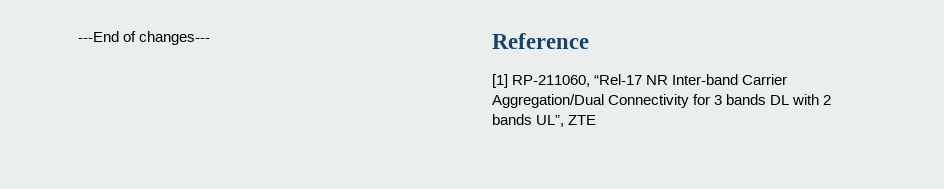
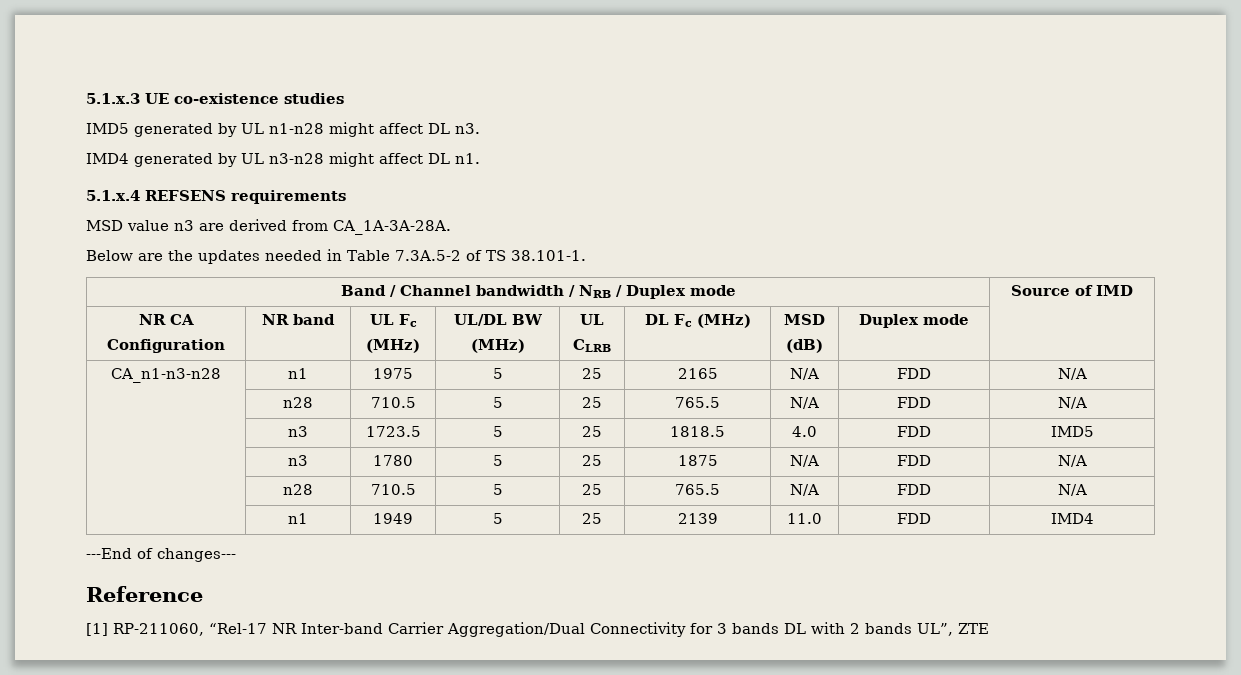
+ 5.1.x.3 UE co-existence studies
+ IMD5 generated by UL n1-n28 might affect DL n3.
+ IMD4 generated by UL n3-n28 might affect DL n1.
+ 5.1.x.4 REFSENS requirements
+ MSD value n3 are derived from CA_1A-3A-28A.
+ Below are the updates needed in Table 7.3A.5-2 of TS 38.101-1.
+ Band / Channel bandwidth / NRB / Duplex mode | Source of IMD
+ NR CA
+ Configuration | NR band | UL Fc
+ (MHz) | UL/DL BW
+ (MHz) | UL
+ CLRB | DL Fc (MHz) | MSD
+ (dB) | Duplex mode |
+ CA_n1-n3-n28 | n1 | 1975 | 5 | 25 | 2165 | N/A | FDD | N/A
+ | n28 | 710.5 | 5 | 25 | 765.5 | N/A | FDD | N/A
+ | n3 | 1723.5 | 5 | 25 | 1818.5 | 4.0 | FDD | IMD5
+ | n3 | 1780 | 5 | 25 | 1875 | N/A | FDD | N/A
+ | n28 | 710.5 | 5 | 25 | 765.5 | N/A | FDD | N/A
+ | n1 | 1949 | 5 | 25 | 2139 | 11.0 | FDD | IMD4

